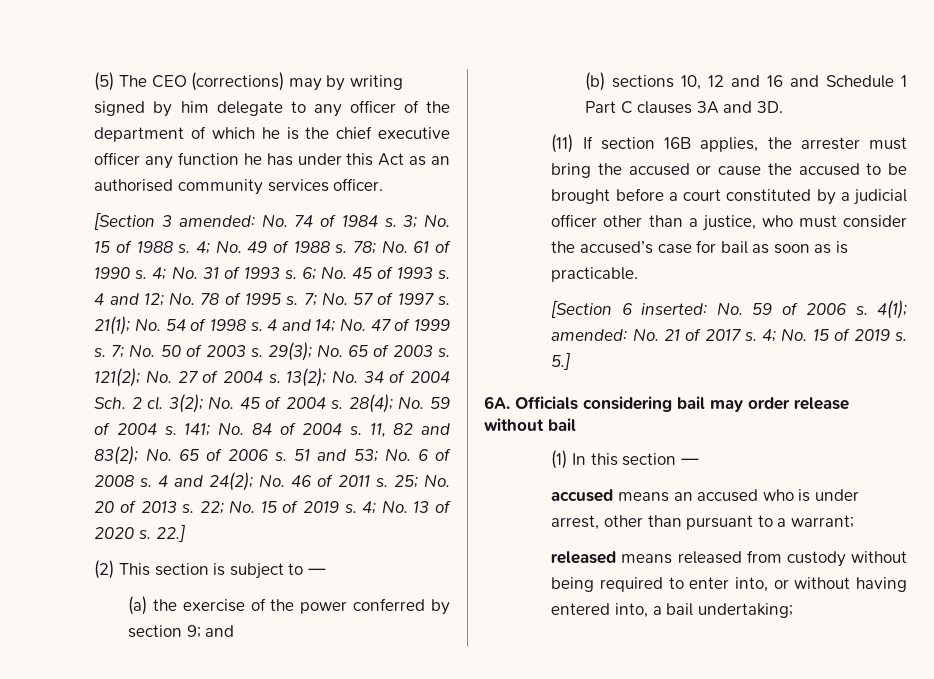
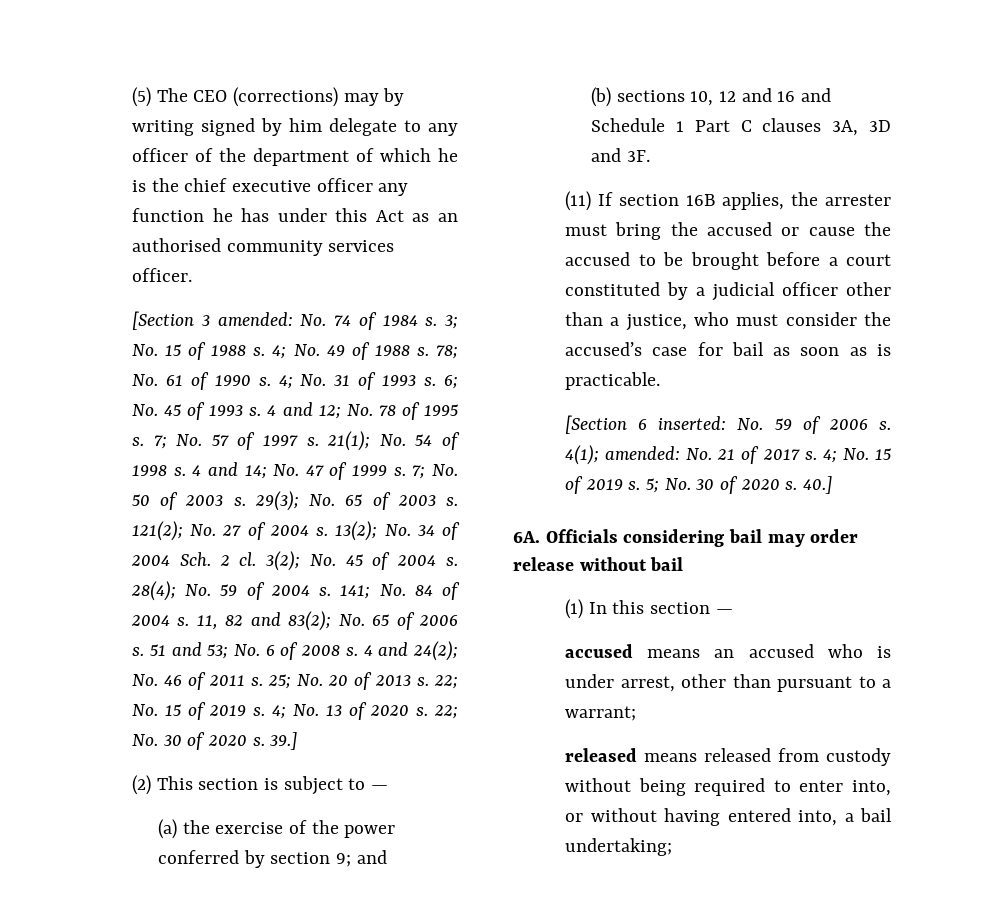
- 22.]
+ 22; No. 30 of 2020 s. 39.]
- (b) sections 10, 12 and 16 and Schedule 1 Part C clauses 3A and 3D.
+ (b) sections 10, 12 and 16 and Schedule 1 Part C clauses 3A, 3D and 3F.
- 5.]
+ 5; No. 30 of 2020 s. 40.]

